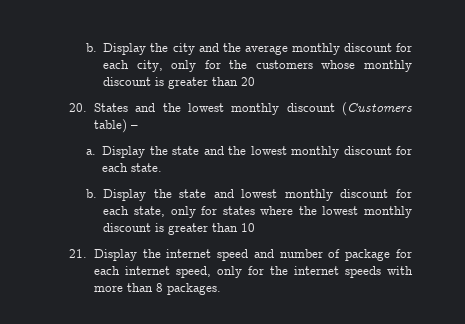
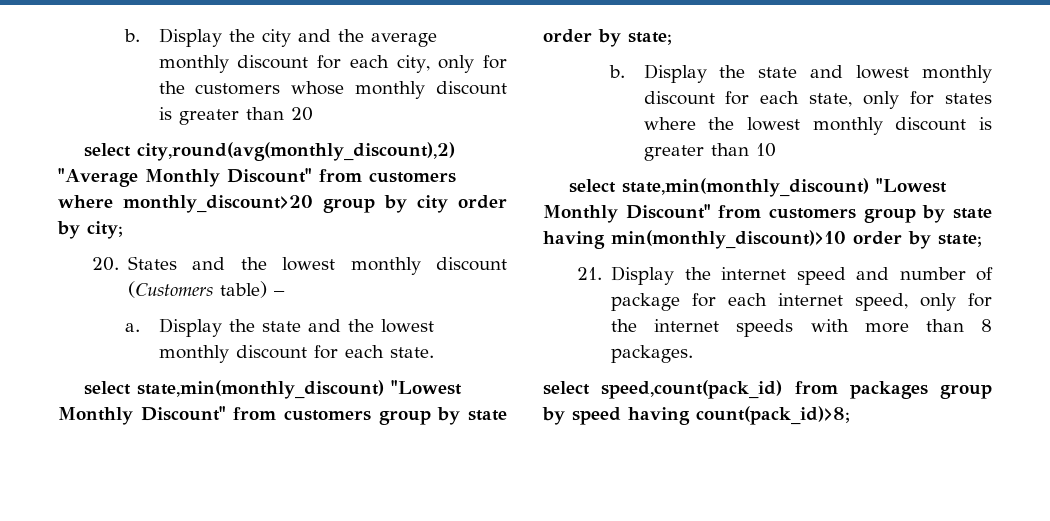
+ select city,round(avg(monthly_discount),2) "Average Monthly Discount" from customers where monthly_discount>20 group by city order by city;
+ select state,min(monthly_discount) "Lowest Monthly Discount" from customers group by state order by state;
+ select state,min(monthly_discount) "Lowest Monthly Discount" from customers group by state having min(monthly_discount)>10 order by state;
+ select speed,count(pack_id) from packages group by speed having count(pack_id)>8;

